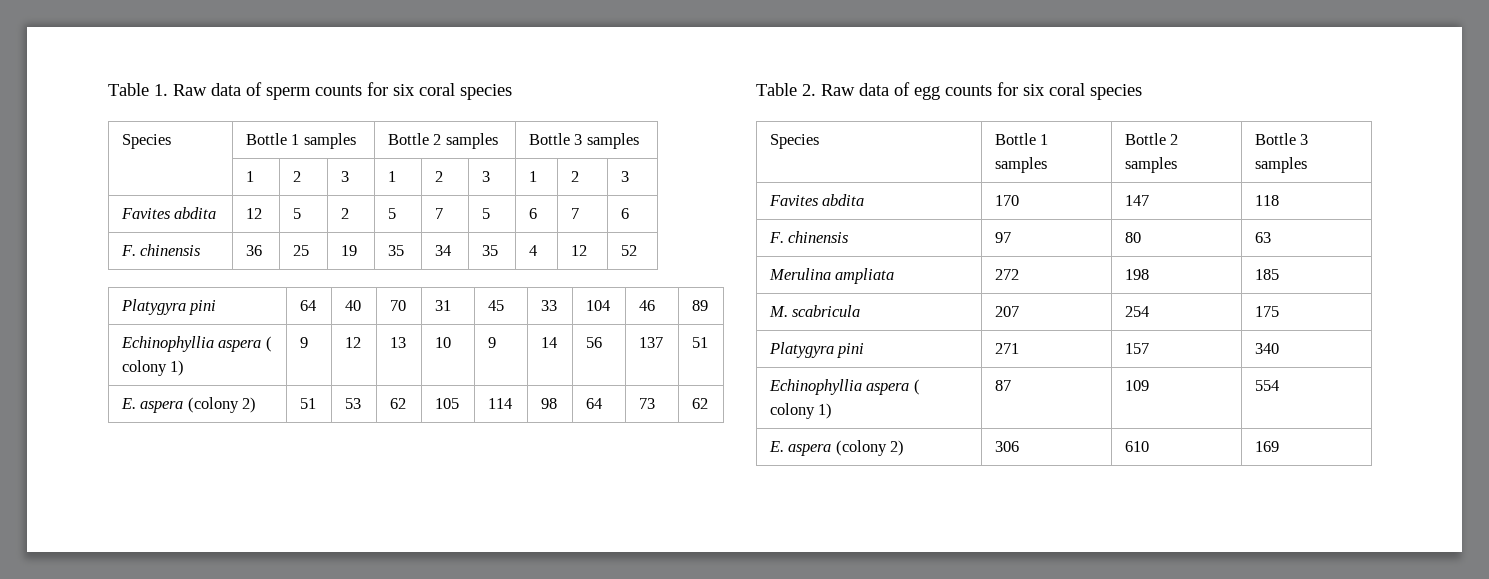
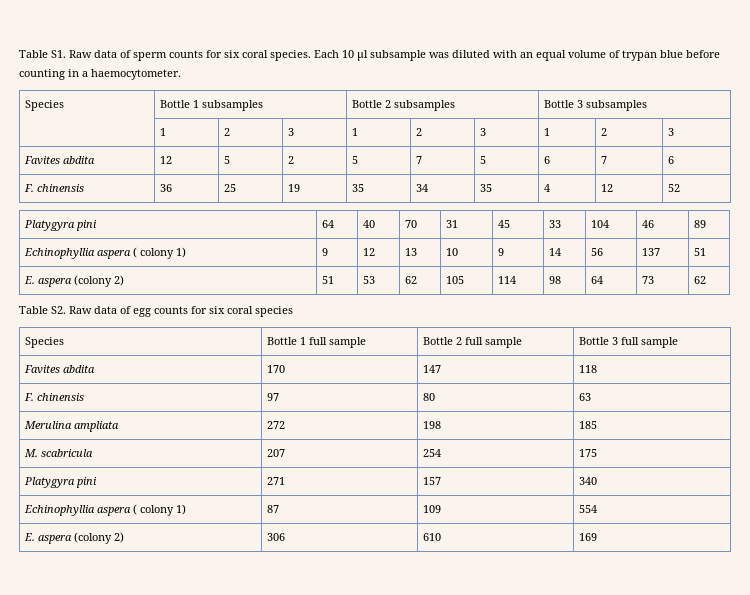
- Table 1. Raw data of sperm counts for six coral species
- Species | Bottle 1 samples | Bottle 2 samples | Bottle 3 samples
+ Table S1. Raw data of sperm counts for six coral species. Each 10 µl subsample was diluted with an equal volume of trypan blue before counting in a haemocytometer.
+ Species | Bottle 1 subsamples | Bottle 2 subsamples | Bottle 3 subsamples
- Table 2. Raw data of egg counts for six coral species
- Species | Bottle 1 samples | Bottle 2 samples | Bottle 3 samples
+ Table S2. Raw data of egg counts for six coral species
+ Species | Bottle 1 full sample | Bottle 2 full sample | Bottle 3 full sample

